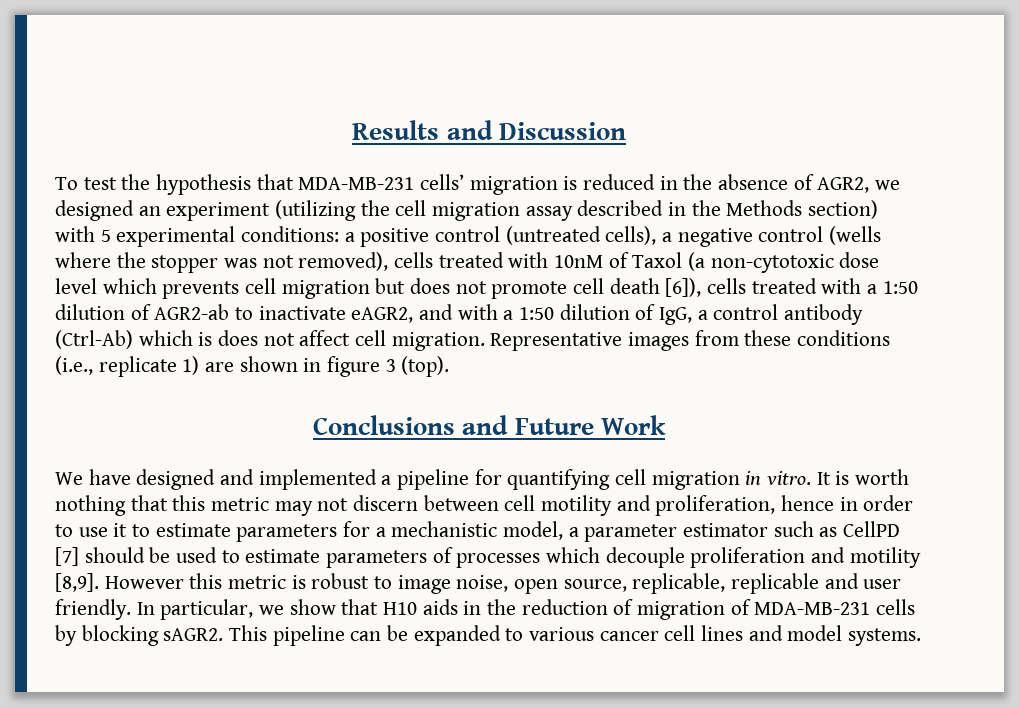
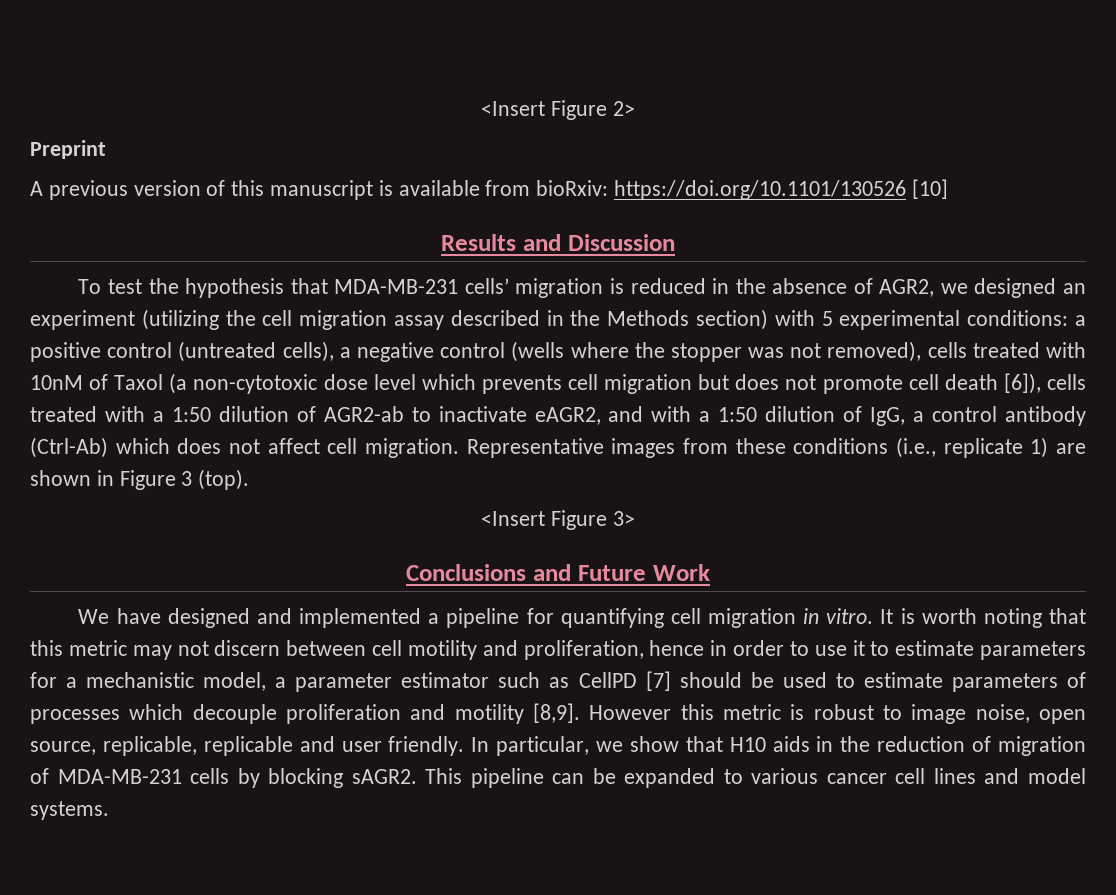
+ <Insert Figure 2>
+ Preprint
+ A previous version of this manuscript is available from bioRxiv: https://doi.org/10.1101/130526 [10]
- a positive control (untreated cells), a negative control (wells where the stopper was not removed), cells treated with 10nM of Taxol (a non-cytotoxic dose level which prevents cell migration but does not promote cell death [6]), cells treated with a 1:50 dilution of AGR2-ab to inactivate eAGR2, and with a 1:50 dilution of IgG, a control antibody (Ctrl-Ab) which is does not affect cell migration.
+ a positive control (untreated cells), a negative control (wells where the stopper was not removed), cells treated with 10nM of Taxol (a non-cytotoxic dose level which prevents cell migration but does not promote cell death [6]), cells treated with a 1:50 dilution of AGR2-ab to inactivate eAGR2, and with a 1:50 dilution of IgG, a control antibody (Ctrl-Ab) which does not affect cell migration.
- Representative images from these conditions (i.e., replicate 1) are shown in figure 3 (top).
+ Representative images from these conditions (i.e., replicate 1) are shown in Figure 3 (top).
+ <Insert Figure 3>
- It is worth nothing that this metric may not discern between cell motility and proliferation, hence in order to use it to estimate parameters for a mechanistic model, a parameter estimator such as CellPD [7] should be used to estimate parameters of processes which decouple proliferation and motility [8,9].
+ It is worth noting that this metric may not discern between cell motility and proliferation, hence in order to use it to estimate parameters for a mechanistic model, a parameter estimator such as CellPD [7] should be used to estimate parameters of processes which decouple proliferation and motility [8,9].

